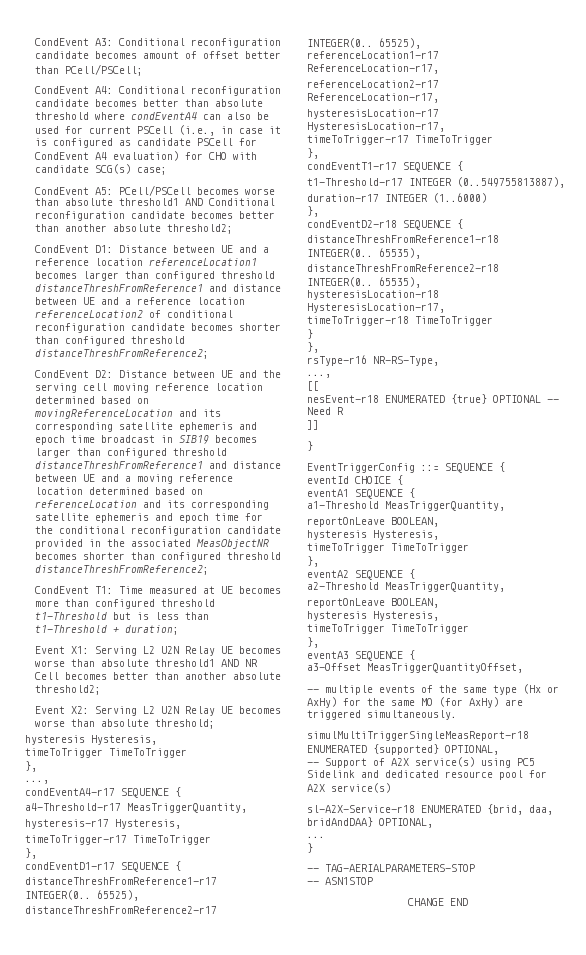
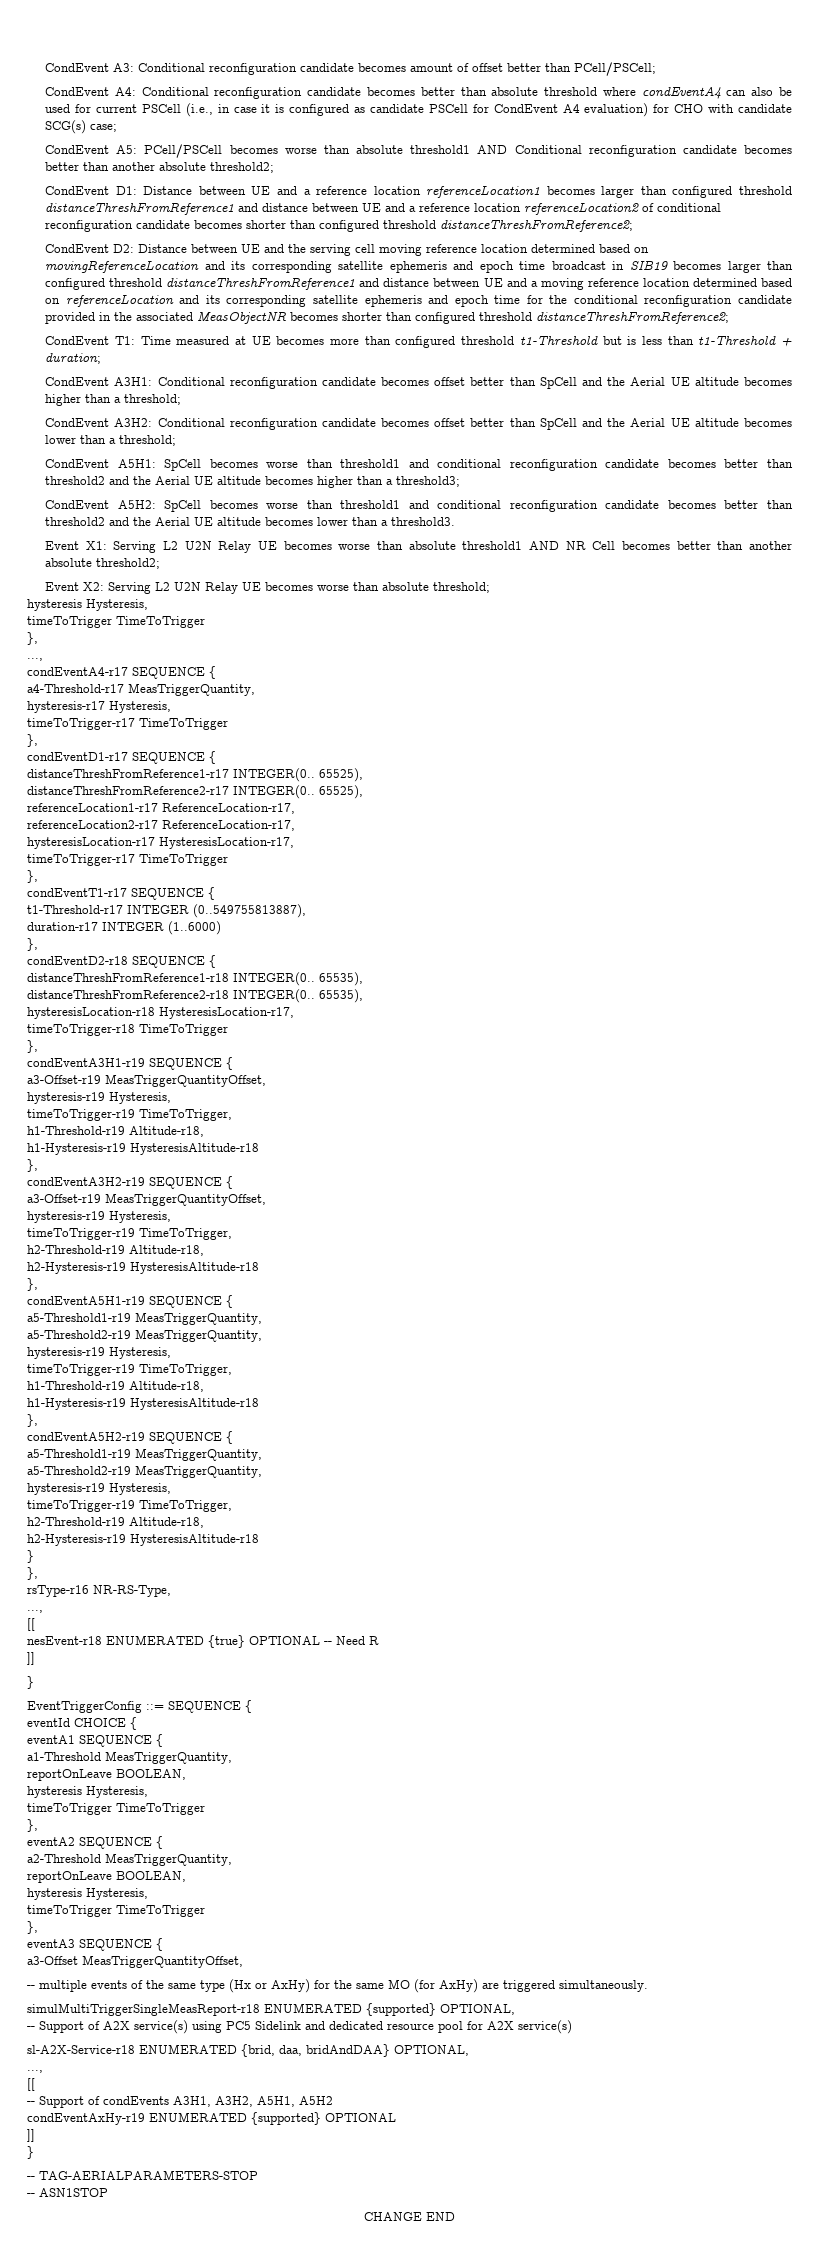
+ CondEvent A3H1: Conditional reconfiguration candidate becomes offset better than SpCell and the Aerial UE altitude becomes higher than a threshold;
+ CondEvent A3H2: Conditional reconfiguration candidate becomes offset better than SpCell and the Aerial UE altitude becomes lower than a threshold;
+ CondEvent A5H1: SpCell becomes worse than threshold1 and conditional reconfiguration candidate becomes better than threshold2 and the Aerial UE altitude becomes higher than a threshold3;
+ CondEvent A5H2: SpCell becomes worse than threshold1 and conditional reconfiguration candidate becomes better than threshold2 and the Aerial UE altitude becomes lower than a threshold3.
  timeToTrigger-r18 TimeToTrigger
+ },
+ condEventA3H1-r19 SEQUENCE {
+ a3-Offset-r19 MeasTriggerQuantityOffset,
+ hysteresis-r19 Hysteresis,
+ timeToTrigger-r19 TimeToTrigger,
+ h1-Threshold-r19 Altitude-r18,
+ h1-Hysteresis-r19 HysteresisAltitude-r18
+ },
+ condEventA3H2-r19 SEQUENCE {
+ a3-Offset-r19 MeasTriggerQuantityOffset,
+ hysteresis-r19 Hysteresis,
+ timeToTrigger-r19 TimeToTrigger,
+ h2-Threshold-r19 Altitude-r18,
+ h2-Hysteresis-r19 HysteresisAltitude-r18
+ },
+ condEventA5H1-r19 SEQUENCE {
+ a5-Threshold1-r19 MeasTriggerQuantity,
+ a5-Threshold2-r19 MeasTriggerQuantity,
+ hysteresis-r19 Hysteresis,
+ timeToTrigger-r19 TimeToTrigger,
+ h1-Threshold-r19 Altitude-r18,
+ h1-Hysteresis-r19 HysteresisAltitude-r18
+ },
+ condEventA5H2-r19 SEQUENCE {
+ a5-Threshold1-r19 MeasTriggerQuantity,
+ a5-Threshold2-r19 MeasTriggerQuantity,
+ hysteresis-r19 Hysteresis,
+ timeToTrigger-r19 TimeToTrigger,
+ h2-Threshold-r19 Altitude-r18,
+ h2-Hysteresis-r19 HysteresisAltitude-r18
  sl-A2X-Service-r18 ENUMERATED {brid, daa, bridAndDAA} OPTIONAL,
- ...
+ ...,
+ [[
+ -- Support of condEvents A3H1, A3H2, A5H1, A5H2
+ condEventAxHy-r19 ENUMERATED {supported} OPTIONAL
+ ]]

